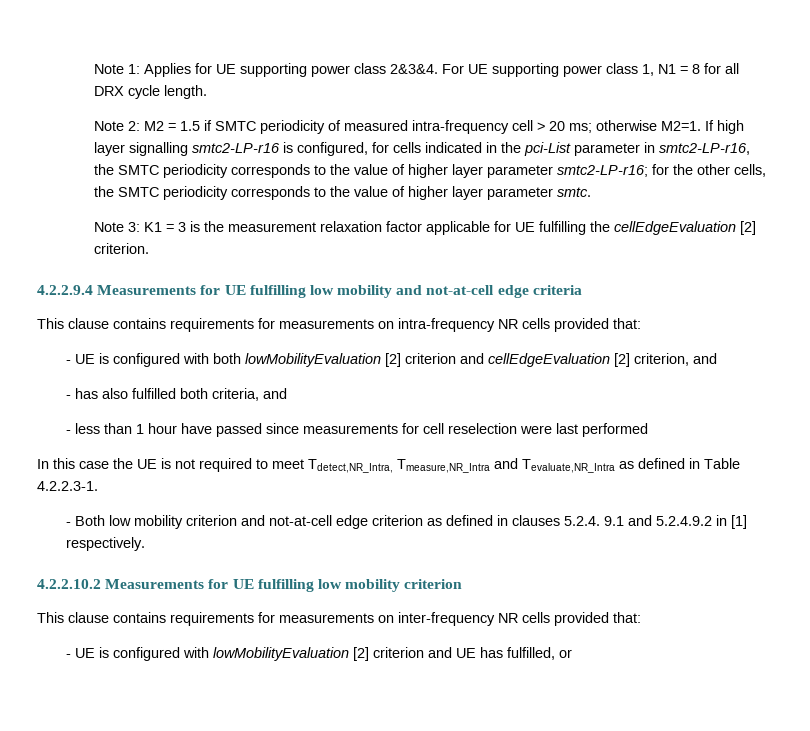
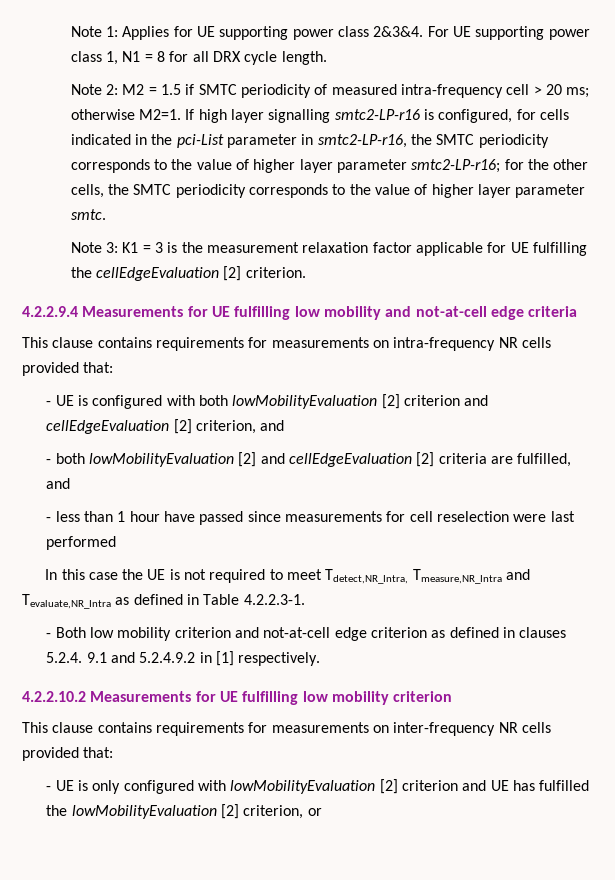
- - has also fulfilled both criteria, and
+ - both lowMobilityEvaluation [2] and cellEdgeEvaluation [2] criteria are fulfilled, and
- - UE is configured with lowMobilityEvaluation [2] criterion and UE has fulfilled, or
+ - UE is only configured with lowMobilityEvaluation [2] criterion and UE has fulfilled the lowMobilityEvaluation [2] criterion, or

